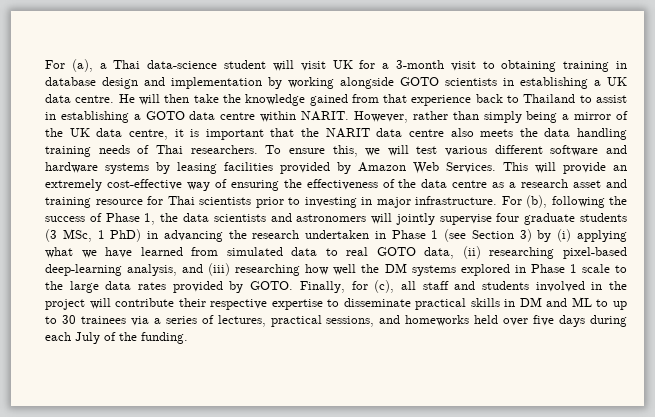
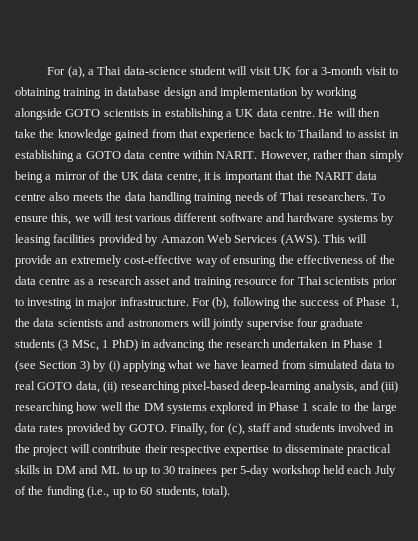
- To ensure this, we will test various different software and hardware systems by leasing facilities provided by Amazon Web Services.
+ To ensure this, we will test various different software and hardware systems by leasing facilities provided by Amazon Web Services (AWS).
- Finally, for (c), all staff and students involved in the project will contribute their respective expertise to disseminate practical skills in DM and ML to up to 30 trainees via a series of lectures, practical sessions, and homeworks held over five days during each July of the funding.
+ Finally, for (c), staff and students involved in the project will contribute their respective expertise to disseminate practical skills in DM and ML to up to 30 trainees per 5-day workshop held each July of the funding (i.e., up to 60 students, total).

